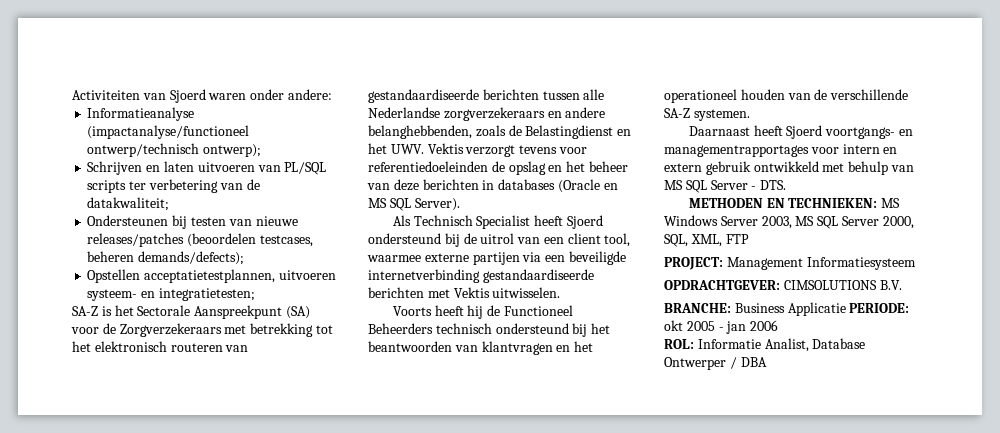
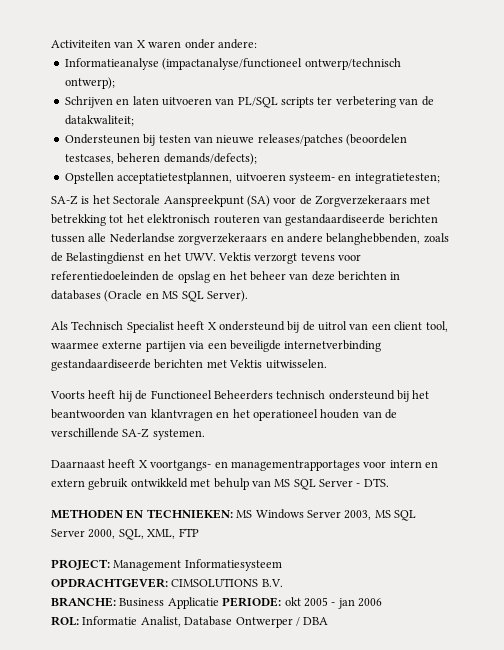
- Activiteiten van Sjoerd waren onder andere:
+ Activiteiten van X waren onder andere:
- Als Technisch Specialist heeft Sjoerd ondersteund bij de uitrol van een client tool, waarmee externe partijen via een beveiligde internetverbinding gestandaardiseerde berichten met Vektis uitwisselen.
+ Als Technisch Specialist heeft X ondersteund bij de uitrol van een client tool, waarmee externe partijen via een beveiligde internetverbinding gestandaardiseerde berichten met Vektis uitwisselen.
- Daarnaast heeft Sjoerd voortgangs- en managementrapportages voor intern en extern gebruik ontwikkeld met behulp van MS SQL Server - DTS.
+ Daarnaast heeft X voortgangs- en managementrapportages voor intern en extern gebruik ontwikkeld met behulp van MS SQL Server - DTS.

